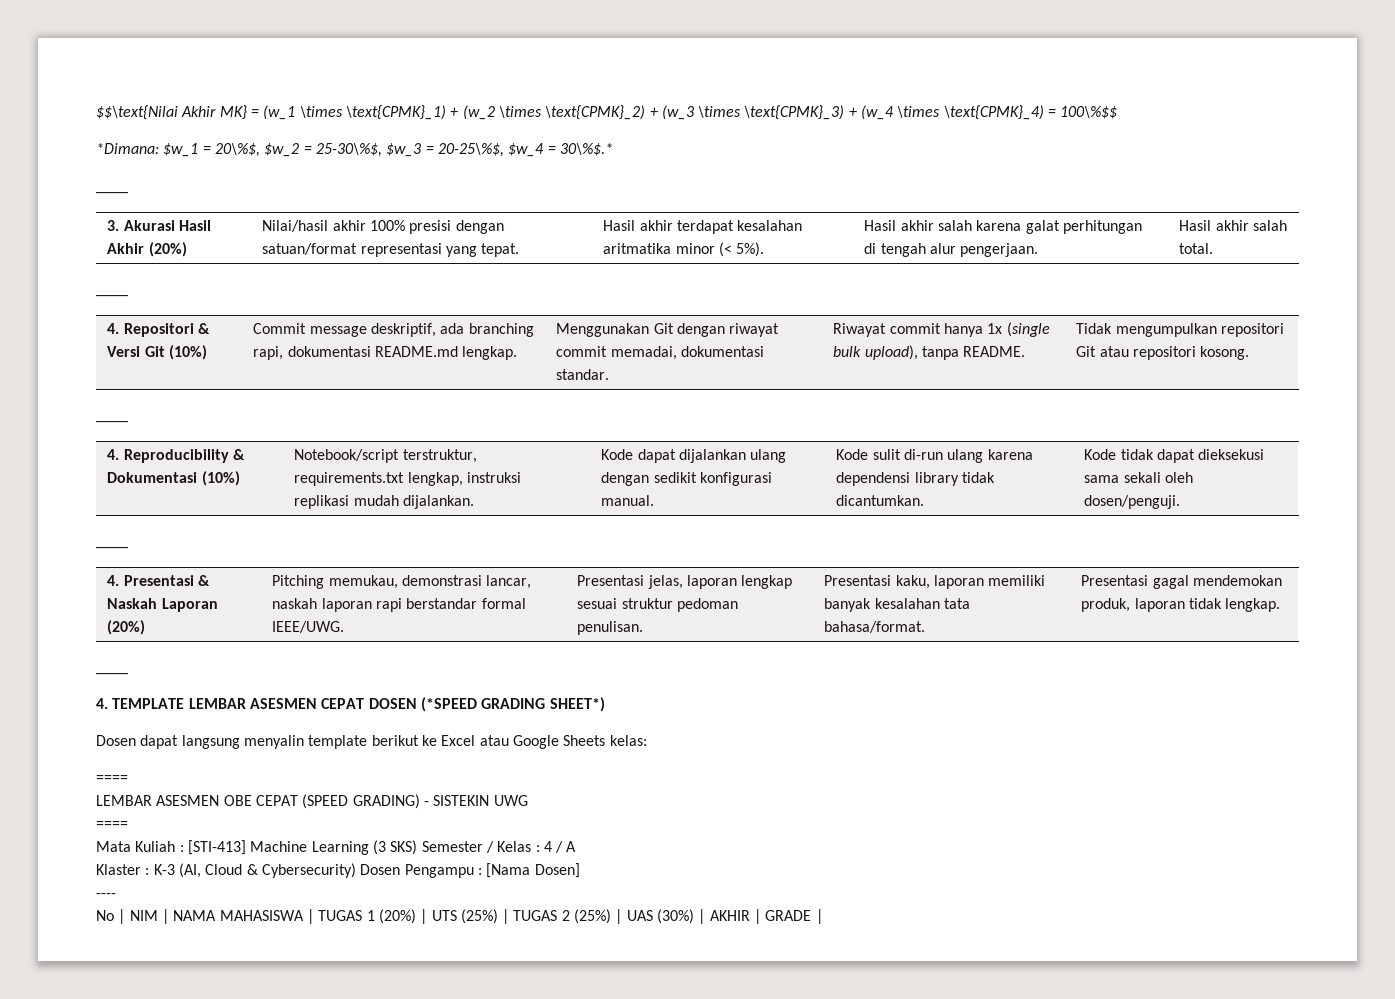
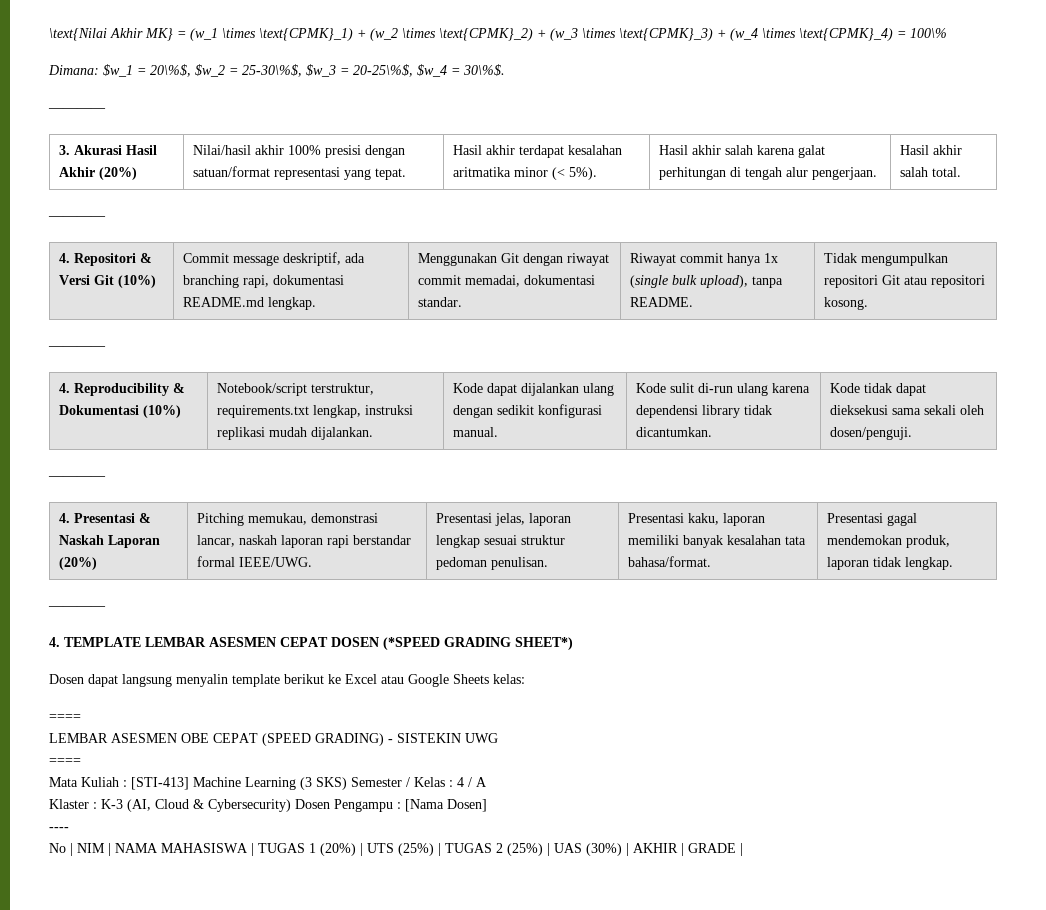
- $$\text{Nilai Akhir MK} = (w_1 \times \text{CPMK}_1) + (w_2 \times \text{CPMK}_2) + (w_3 \times \text{CPMK}_3) + (w_4 \times \text{CPMK}_4) = 100\%$$
- *Dimana: $w_1 = 20\%$, $w_2 = 25-30\%$, $w_3 = 20-25\%$, $w_4 = 30\%$.*
- ____
+ \text{Nilai Akhir MK} = (w_1 \times \text{CPMK}_1) + (w_2 \times \text{CPMK}_2) + (w_3 \times \text{CPMK}_3) + (w_4 \times \text{CPMK}_4) = 100\%
+ Dimana: $w_1 = 20\%$, $w_2 = 25-30\%$, $w_3 = 20-25\%$, $w_4 = 30\%$.
+ ————
  3. Akurasi Hasil Akhir (20%) | Nilai/hasil akhir 100% presisi dengan satuan/format representasi yang tepat. | Hasil akhir terdapat kesalahan aritmatika minor (< 5%). | Hasil akhir salah karena galat perhitungan di tengah alur pengerjaan. | Hasil akhir salah total.
- ____
+ ————
  4. Repositori & Versi Git (10%) | Commit message deskriptif, ada branching rapi, dokumentasi README.md lengkap. | Menggunakan Git dengan riwayat commit memadai, dokumentasi standar. | Riwayat commit hanya 1x (single bulk upload), tanpa README. | Tidak mengumpulkan repositori Git atau repositori kosong.
- ____
+ ————
  4. Reproducibility & Dokumentasi (10%) | Notebook/script terstruktur, requirements.txt lengkap, instruksi replikasi mudah dijalankan. | Kode dapat dijalankan ulang dengan sedikit konfigurasi manual. | Kode sulit di-run ulang karena dependensi library tidak dicantumkan. | Kode tidak dapat dieksekusi sama sekali oleh dosen/penguji.
- ____
+ ————
  4. Presentasi & Naskah Laporan (20%) | Pitching memukau, demonstrasi lancar, naskah laporan rapi berstandar formal IEEE/UWG. | Presentasi jelas, laporan lengkap sesuai struktur pedoman penulisan. | Presentasi kaku, laporan memiliki banyak kesalahan tata bahasa/format. | Presentasi gagal mendemokan produk, laporan tidak lengkap.
- ____
+ ————

